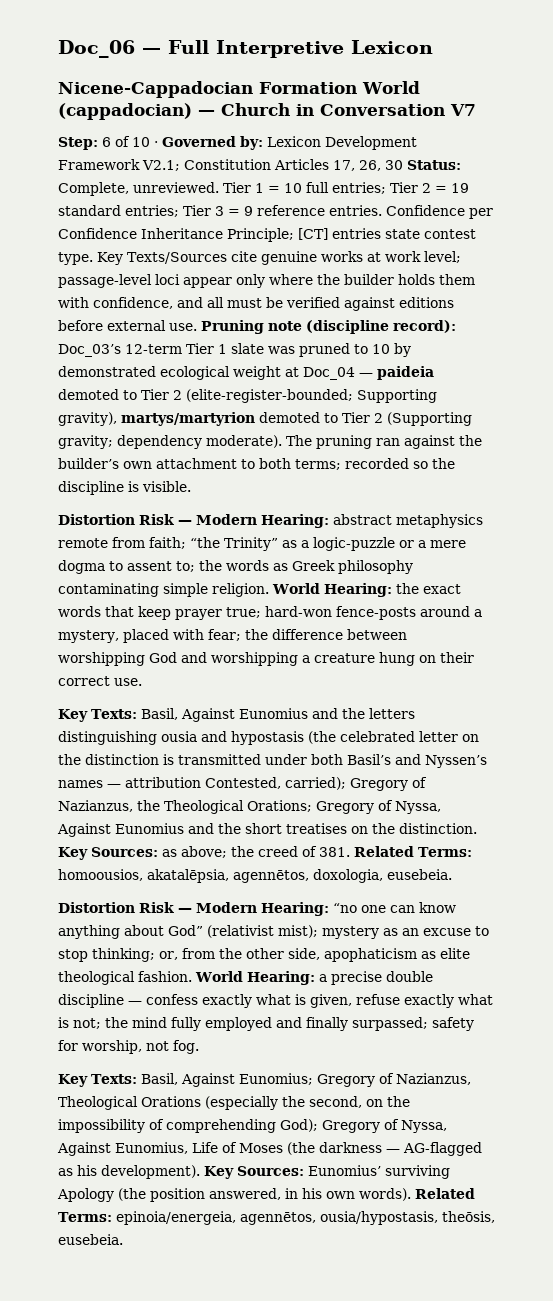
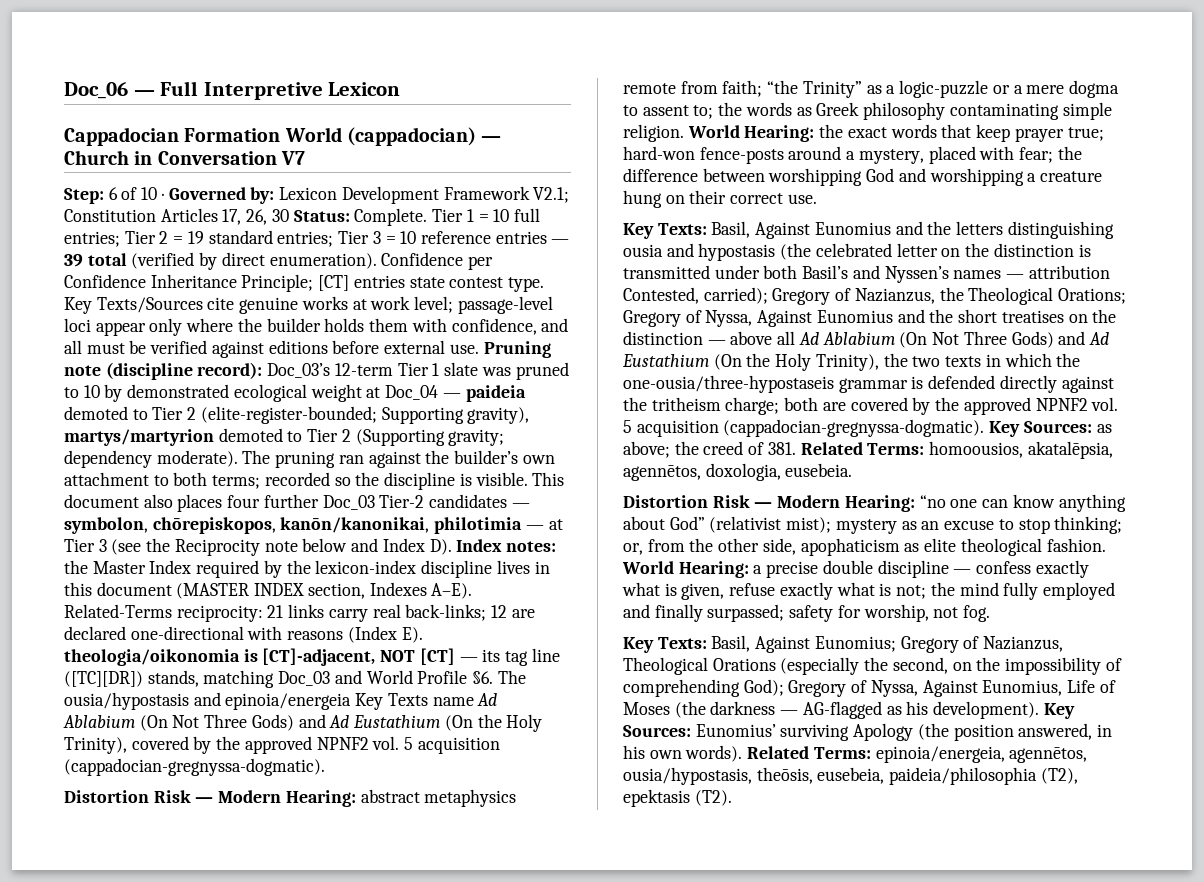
- Nicene-Cappadocian Formation World (cappadocian) — Church in Conversation V7
+ Cappadocian Formation World (cappadocian) — Church in Conversation V7
- Step: 6 of 10 · Governed by: Lexicon Development Framework V2.1; Constitution Articles 17, 26, 30 Status: Complete, unreviewed.
+ Step: 6 of 10 · Governed by: Lexicon Development Framework V2.1; Constitution Articles 17, 26, 30 Status: Complete.
- Tier 1 = 10 full entries; Tier 2 = 19 standard entries; Tier 3 = 9 reference entries.
+ Tier 1 = 10 full entries; Tier 2 = 19 standard entries; Tier 3 = 10 reference entries — 39 total (verified by direct enumeration).
+ This document also places four further Doc_03 Tier-2 candidates — symbolon, chōrepiskopos, kanōn/kanonikai, philotimia — at Tier 3 (see the Reciprocity note below and Index D). Index notes: the Master Index required by the lexicon-index discipline lives in this document (MASTER INDEX section, Indexes A–E). Related-Terms reciprocity: 21 links carry real back-links; 12 are declared one-directional with reasons (Index E). theologia/oikonomia is [CT]-adjacent, NOT [CT] — its tag line ([TC][DR]) stands, matching Doc_03 and World Profile §6. The ousia/hypostasis and epinoia/energeia Key Texts name Ad Ablabium (On Not Three Gods) and Ad Eustathium (On the Holy Trinity), covered by the approved NPNF2 vol. 5 acquisition (cappadocian-gregnyssa-dogmatic).
- Key Texts: Basil, Against Eunomius and the letters distinguishing ousia and hypostasis (the celebrated letter on the distinction is transmitted under both Basil’s and Nyssen’s names — attribution Contested, carried); Gregory of Nazianzus, the Theological Orations; Gregory of Nyssa, Against Eunomius and the short treatises on the distinction.
+ Key Texts: Basil, Against Eunomius and the letters distinguishing ousia and hypostasis (the celebrated letter on the distinction is transmitted under both Basil’s and Nyssen’s names — attribution Contested, carried); Gregory of Nazianzus, the Theological Orations; Gregory of Nyssa, Against Eunomius and the short treatises on the distinction — above all Ad Ablabium (On Not Three Gods) and Ad Eustathium (On the Holy Trinity), the two texts in which the one-ousia/three-hypostaseis grammar is defended directly against the tritheism charge; both are covered by the approved NPNF2 vol. 5 acquisition (cappadocian-gregnyssa-dogmatic).
- Related Terms: epinoia/energeia, agennētos, ousia/hypostasis, theōsis, eusebeia.
+ Related Terms: epinoia/energeia, agennētos, ousia/hypostasis, theōsis, eusebeia, paideia/philosophia (T2), epektasis (T2).

